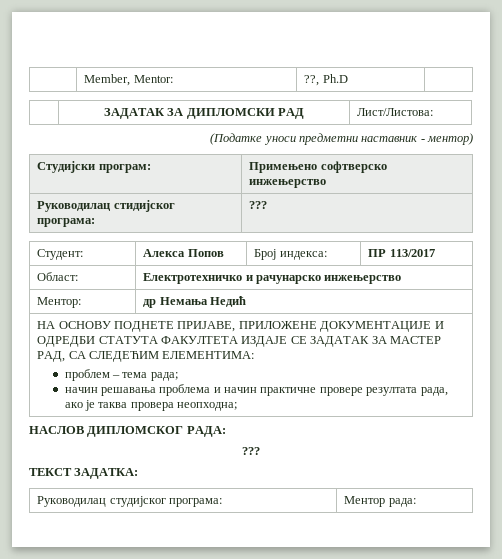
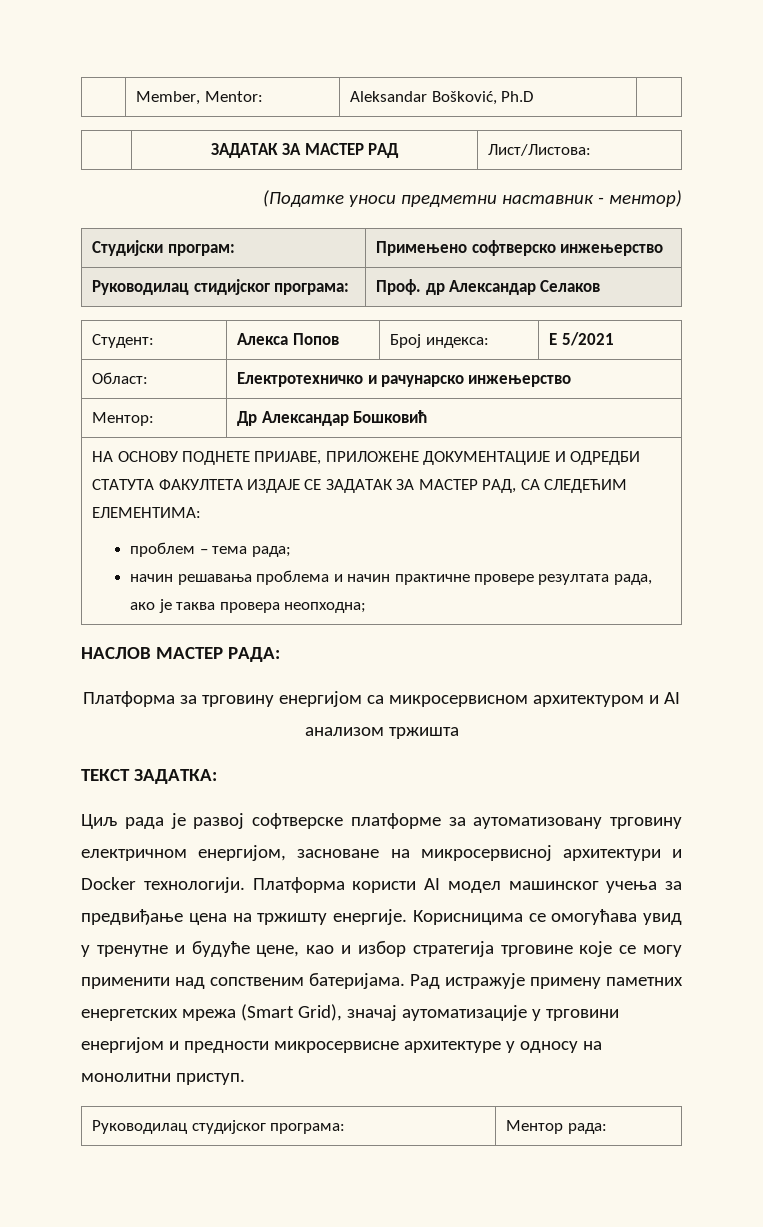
- | Member, Mentor: | ??, Ph.D |
+ | Member, Mentor: | Aleksandar Bošković, Ph.D |
- | ЗАДАТАК ЗА ДИПЛОМСКИ РАД | Лист/Листова:
+ | ЗАДАТАК ЗА МАСТЕР РАД | Лист/Листова:
- Руководилац стидијског програма: | ???
+ Руководилац стидијског програма: | Проф. др Алекcандар Селаков
- Студент: | Алекса Попов | Број индекса: | ПР 113/2017
+ Студент: | Алекса Попов | Број индекса: | Е 5/2021
- Ментор: | др Немања Недић
+ Ментор: | Др Александар Бошковић
- НАСЛОВ ДИПЛОМСКОГ РАДА:
- ???
+ НАСЛОВ МАСТЕР РАДА:
+ Платформа за трговину енергијом са микросервисном архитектуром и AI анализом тржишта
  ТЕКСТ ЗАДАТКА:
+ Циљ рада је развој софтверске платформе за аутоматизовану трговину електричном енергијом, засноване на микросервисној архитектури и Docker технологији. Платформа користи AI модел машинског учења за предвиђање цена на тржишту енергије. Корисницима се омогућава увид у тренутне и будуће цене, као и избор стратегија трговине које се могу применити над сопственим батеријама. Рад истражује примену паметних енергетских мрежа (Smart Grid), значај аутоматизације у трговини енергијом и предности микросервисне архитектуре у односу на монолитни приступ.

